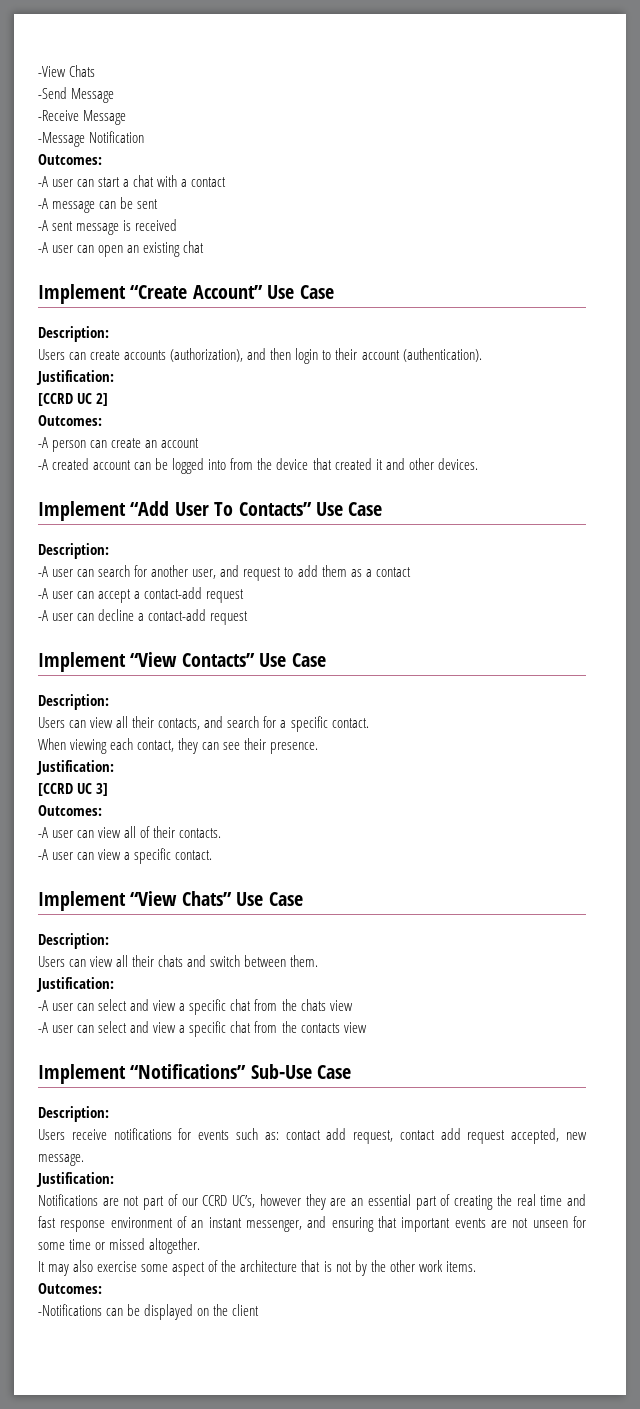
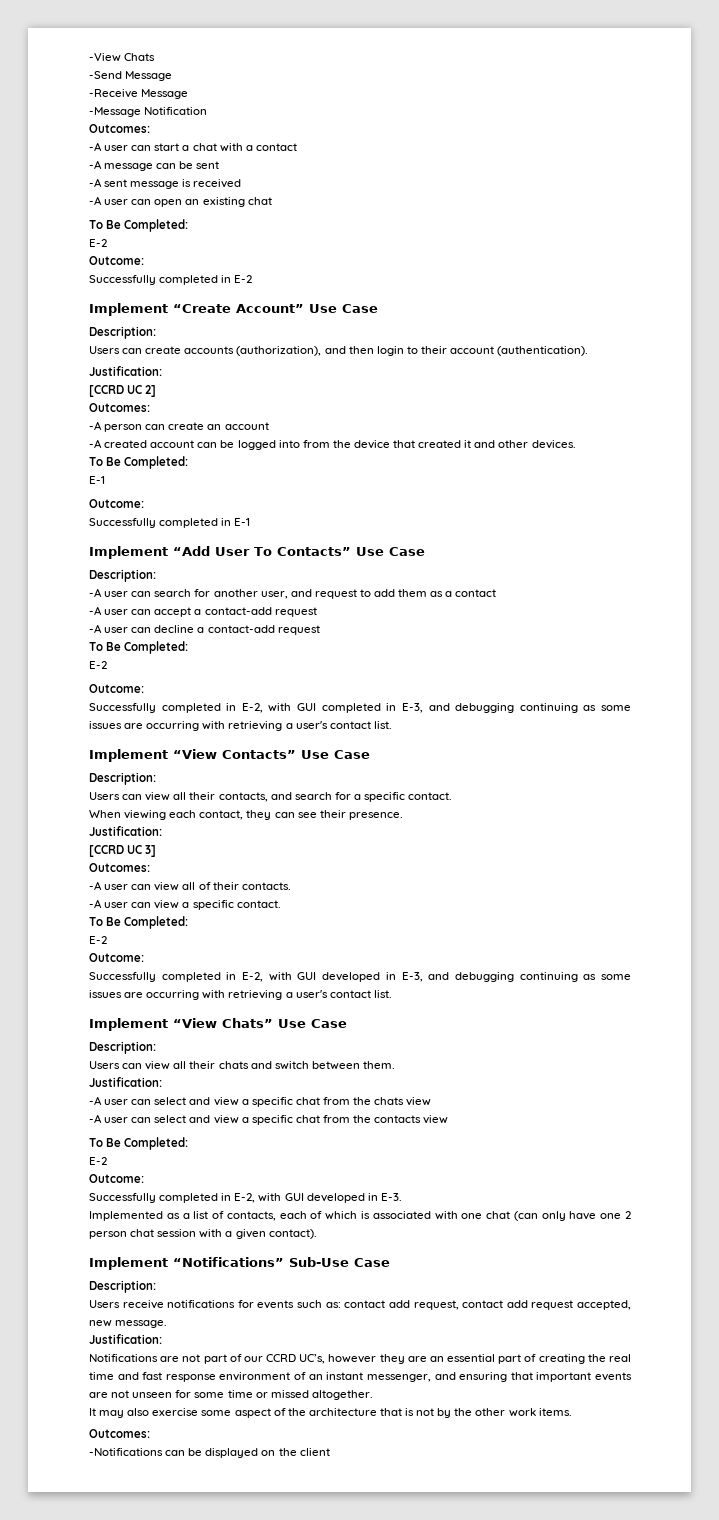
  -A user can open an existing chat
+ To Be Completed:
+ E-2
+ Outcome:
+ Successfully completed in E-2
  -A created account can be logged into from the device that created it and other devices.
+ To Be Completed:
+ E-1
+ Outcome:
+ Successfully completed in E-1
  -A user can decline a contact-add request
+ To Be Completed:
+ E-2
+ Outcome:
+ Successfully completed in E-2, with GUI completed in E-3, and debugging continuing as some issues are occurring with retrieving a user's contact list.
  -A user can view a specific contact.
+ To Be Completed:
+ E-2
+ Outcome:
+ Successfully completed in E-2, with GUI developed in E-3, and debugging continuing as some issues are occurring with retrieving a user's contact list.
  -A user can select and view a specific chat from the contacts view
+ To Be Completed:
+ E-2
+ Outcome:
+ Successfully completed in E-2, with GUI developed in E-3.
+ Implemented as a list of contacts, each of which is associated with one chat (can only have one 2 person chat session with a given contact).

